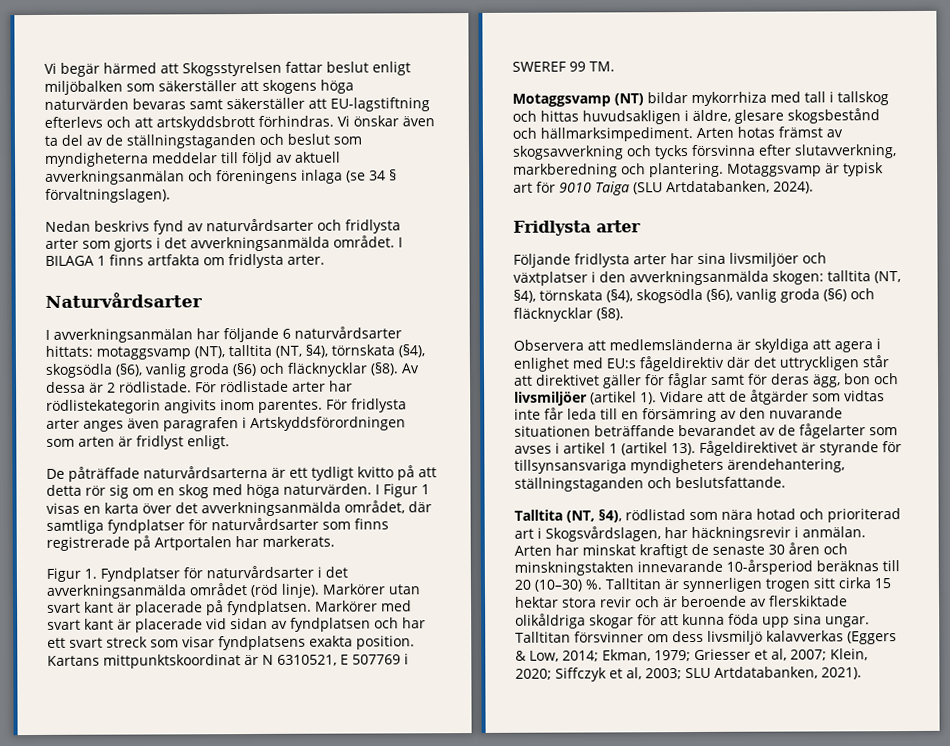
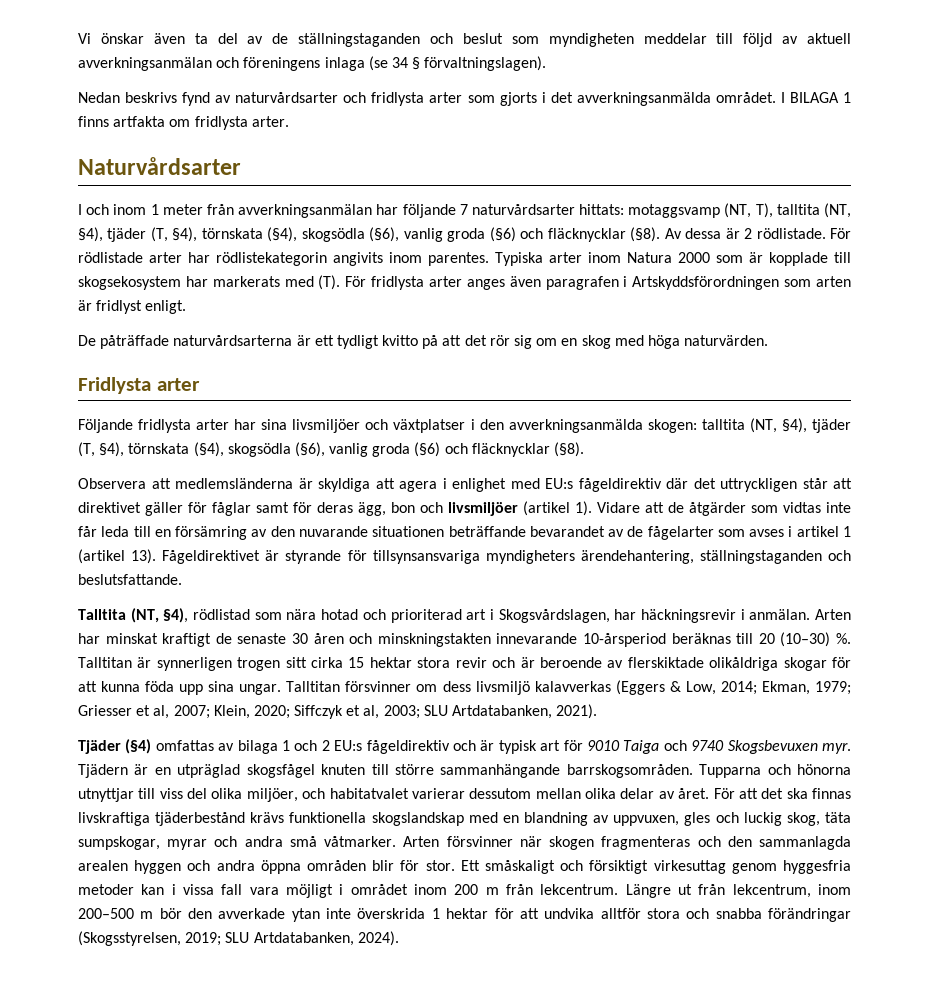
- Vi begär härmed att Skogsstyrelsen fattar beslut enligt miljöbalken som säkerställer att skogens höga naturvärden bevaras samt säkerställer att EU-lagstiftning efterlevs och att artskyddsbrott förhindras. Vi önskar även ta del av de ställningstaganden och beslut som myndigheterna meddelar till följd av aktuell avverkningsanmälan och föreningens inlaga (se 34 § förvaltningslagen).
+ Vi önskar även ta del av de ställningstaganden och beslut som myndigheten meddelar till följd av aktuell avverkningsanmälan och föreningens inlaga (se 34 § förvaltningslagen).
- I avverkningsanmälan har följande 6 naturvårdsarter hittats: motaggsvamp (NT), talltita (NT, §4), törnskata (§4), skogsödla (§6), vanlig groda (§6) och fläcknycklar (§8).
+ I och inom 1 meter från avverkningsanmälan har följande 7 naturvårdsarter hittats: motaggsvamp (NT, T), talltita (NT, §4), tjäder (T, §4), törnskata (§4), skogsödla (§6), vanlig groda (§6) och fläcknycklar (§8).
- För fridlysta arter anges även paragrafen i Artskyddsförordningen som arten är fridlyst enligt.
+ Typiska arter inom Natura 2000 som är kopplade till skogsekosystem har markerats med (T). För fridlysta arter anges även paragrafen i Artskyddsförordningen som arten är fridlyst enligt.
- De påträffade naturvårdsarterna är ett tydligt kvitto på att detta rör sig om en skog med höga naturvärden. I Figur 1 visas en karta över det avverkningsanmälda området, där samtliga fyndplatser för naturvårdsarter som finns registrerade på Artportalen har markerats.
- Figur 1. Fyndplatser för naturvårdsarter i det avverkningsanmälda området (röd linje). Markörer utan svart kant är placerade på fyndplatsen. Markörer med svart kant är placerade vid sidan av fyndplatsen och har ett svart streck som visar fyndplatsens exakta position. Kartans mittpunktskoordinat är N 6310521, E 507769 i SWEREF 99 TM.
- Motaggsvamp (NT) bildar mykorrhiza med tall i tallskog och hittas huvudsakligen i äldre, glesare skogsbestånd och hällmarksimpediment. Arten hotas främst av skogsavverkning och tycks försvinna efter slutavverkning, markberedning och plantering. Motaggsvamp är typisk art för 9010 Taiga (SLU Artdatabanken, 2024).
+ De påträffade naturvårdsarterna är ett tydligt kvitto på att det rör sig om en skog med höga naturvärden.
- Följande fridlysta arter har sina livsmiljöer och växtplatser i den avverkningsanmälda skogen: talltita (NT, §4), törnskata (§4), skogsödla (§6), vanlig groda (§6) och fläcknycklar (§8).
+ Följande fridlysta arter har sina livsmiljöer och växtplatser i den avverkningsanmälda skogen: talltita (NT, §4), tjäder (T, §4), törnskata (§4), skogsödla (§6), vanlig groda (§6) och fläcknycklar (§8).
+ Tjäder (§4) omfattas av bilaga 1 och 2 EU:s fågeldirektiv och är typisk art för 9010 Taiga och 9740 Skogsbevuxen myr. Tjädern är en utpräglad skogsfågel knuten till större sammanhängande barrskogsområden. Tupparna och hönorna utnyttjar till viss del olika miljöer, och habitatvalet varierar dessutom mellan olika delar av året. För att det ska finnas livskraftiga tjäderbestånd krävs funktionella skogslandskap med en blandning av uppvuxen, gles och luckig skog, täta sumpskogar, myrar och andra små våtmarker. Arten försvinner när skogen fragmenteras och den sammanlagda arealen hyggen och andra öppna områden blir för stor. Ett småskaligt och försiktigt virkesuttag genom hyggesfria metoder kan i vissa fall vara möjligt i området inom 200 m från lekcentrum. Längre ut från lekcentrum, inom 200–500 m bör den avverkade ytan inte överskrida 1 hektar för att undvika alltför stora och snabba förändringar (Skogsstyrelsen, 2019; SLU Artdatabanken, 2024).

